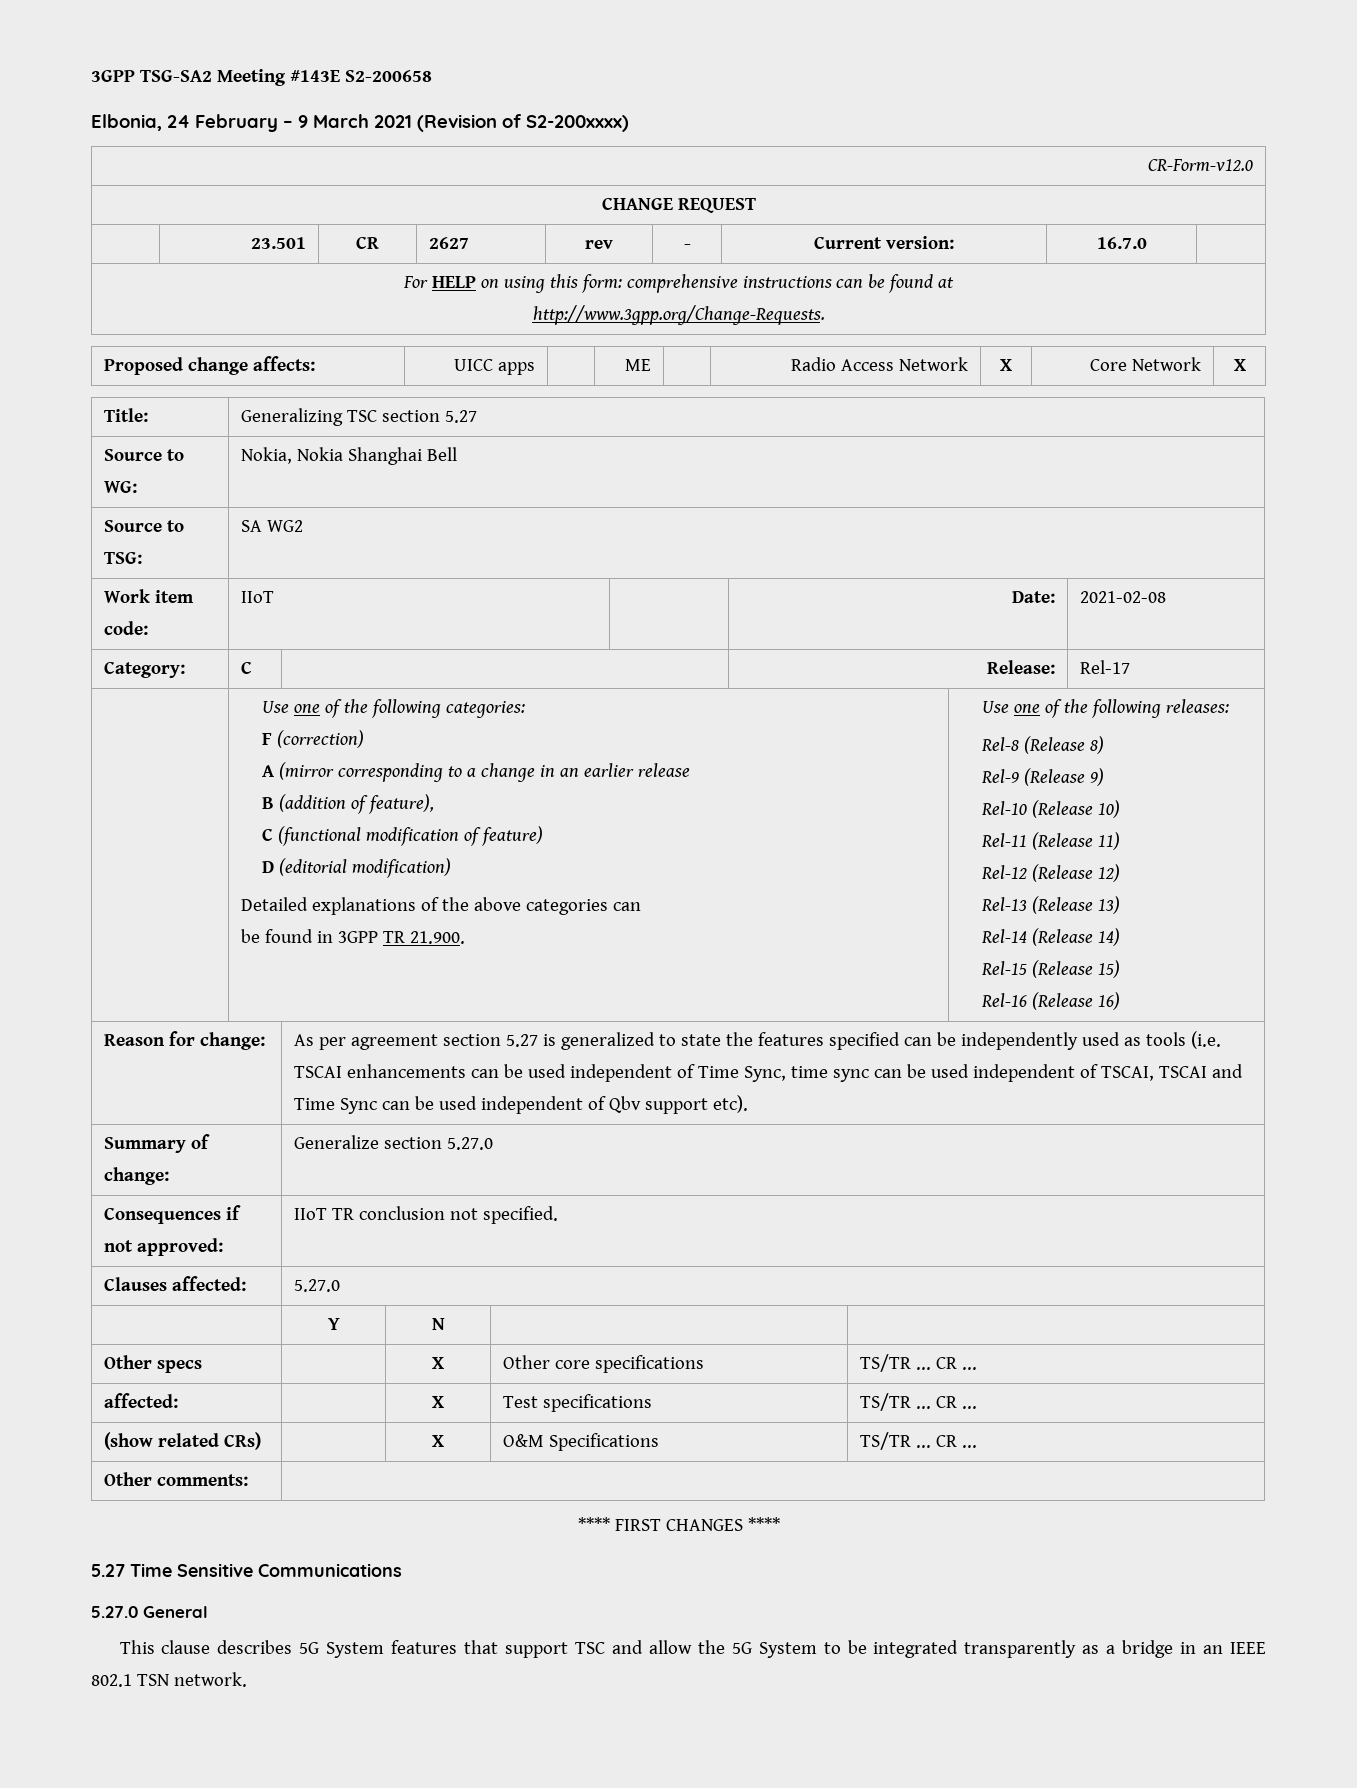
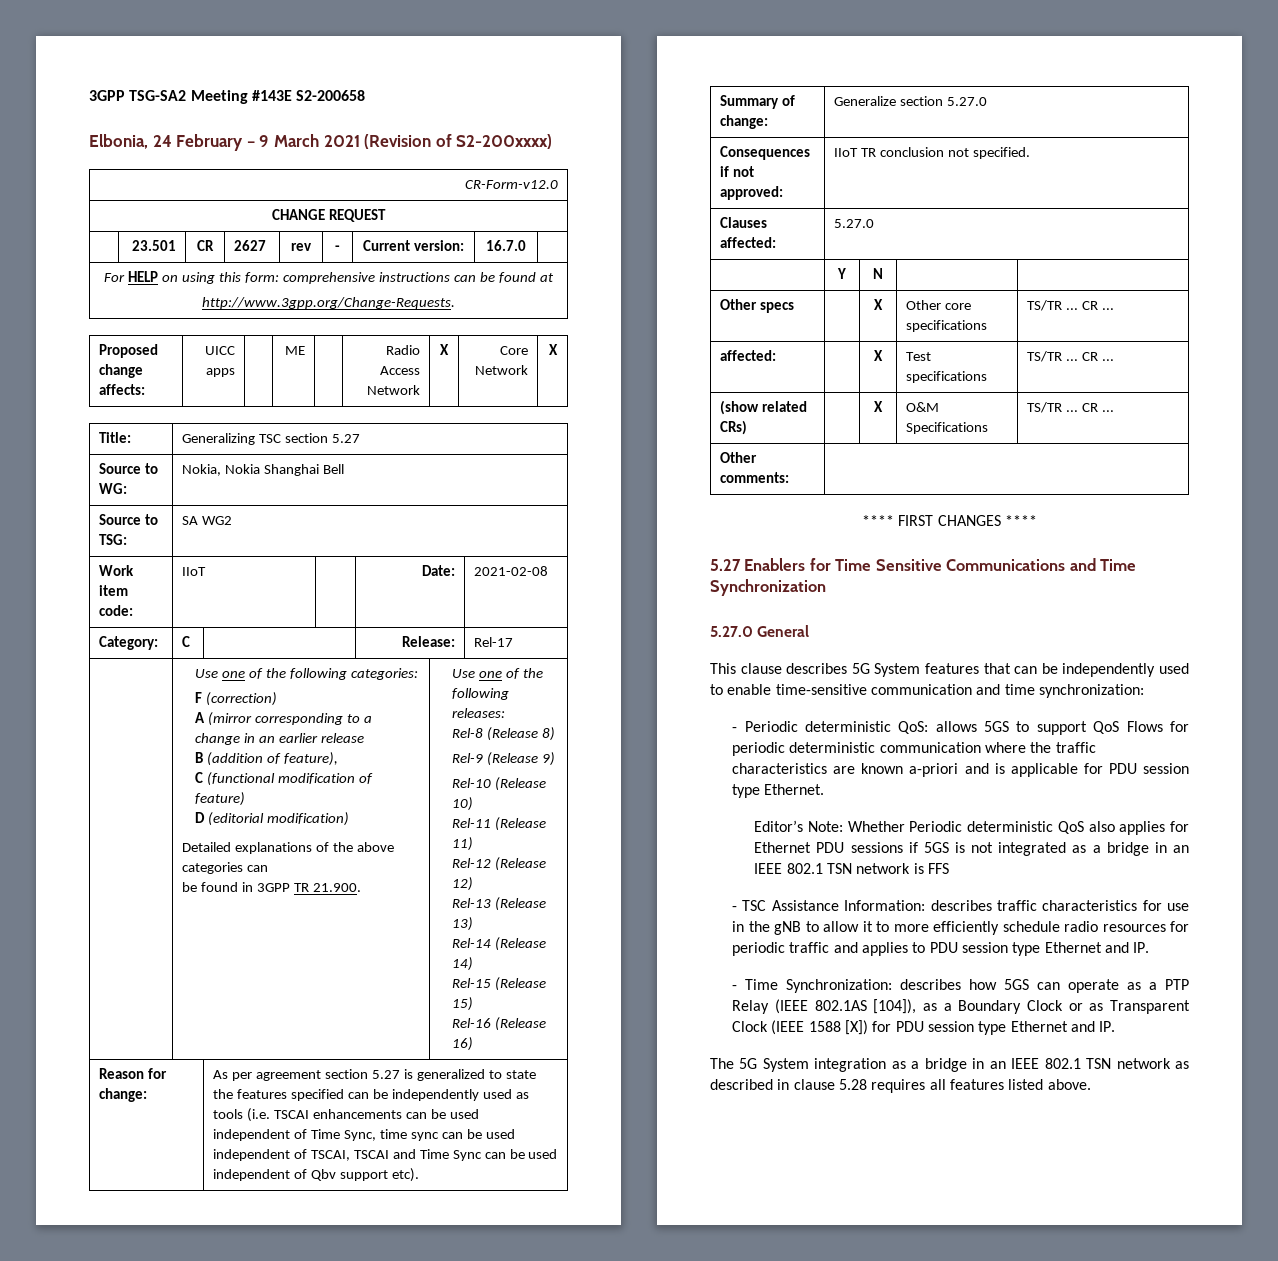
- 5.27 Time Sensitive Communications
+ 5.27 Enablers for Time Sensitive Communications and Time Synchronization
- This clause describes 5G System features that support TSC and allow the 5G System to be integrated transparently as a bridge in an IEEE 802.1 TSN network.
+ This clause describes 5G System features that can be independently used to enable time-sensitive communication and time synchronization:
+ - Periodic deterministic QoS: allows 5GS to support QoS Flows for periodic deterministic communication where the traffic characteristics are known a-priori and is applicable for PDU session type Ethernet.
+ Editor’s Note: Whether Periodic deterministic QoS also applies for Ethernet PDU sessions if 5GS is not integrated as a bridge in an IEEE 802.1 TSN network is FFS
+ - TSC Assistance Information: describes traffic characteristics for use in the gNB to allow it to more efficiently schedule radio resources for periodic traffic and applies to PDU session type Ethernet and IP.
+ - Time Synchronization: describes how 5GS can operate as a PTP Relay (IEEE 802.1AS [104]), as a Boundary Clock or as Transparent Clock (IEEE 1588 [X]) for PDU session type Ethernet and IP.
+ The 5G System integration as a bridge in an IEEE 802.1 TSN network as described in clause 5.28 requires all features listed above.

